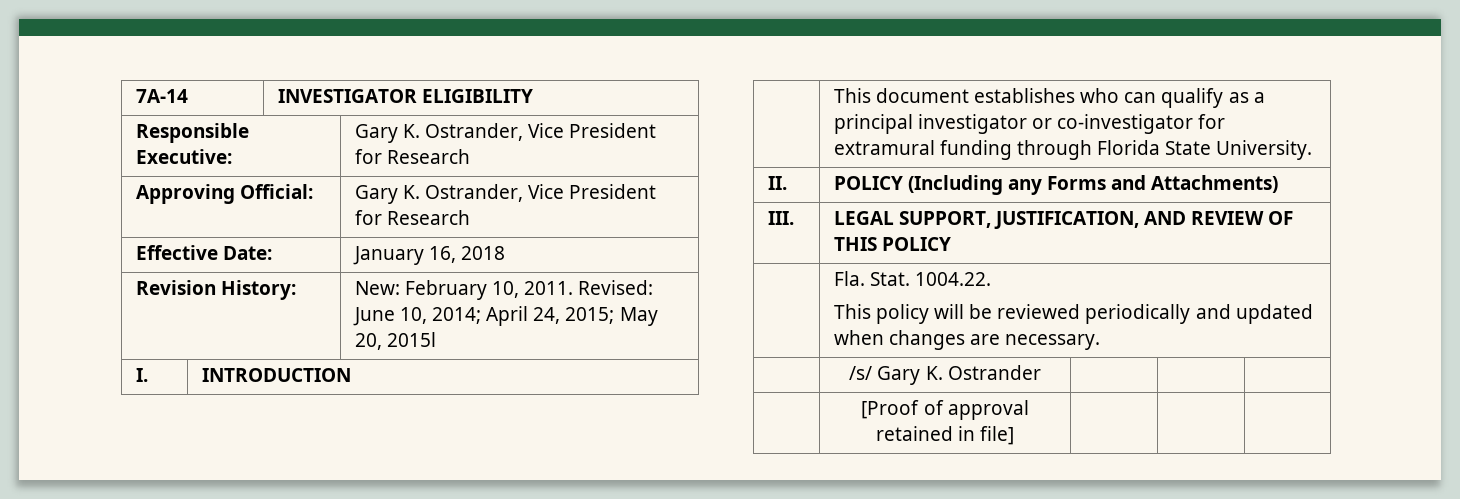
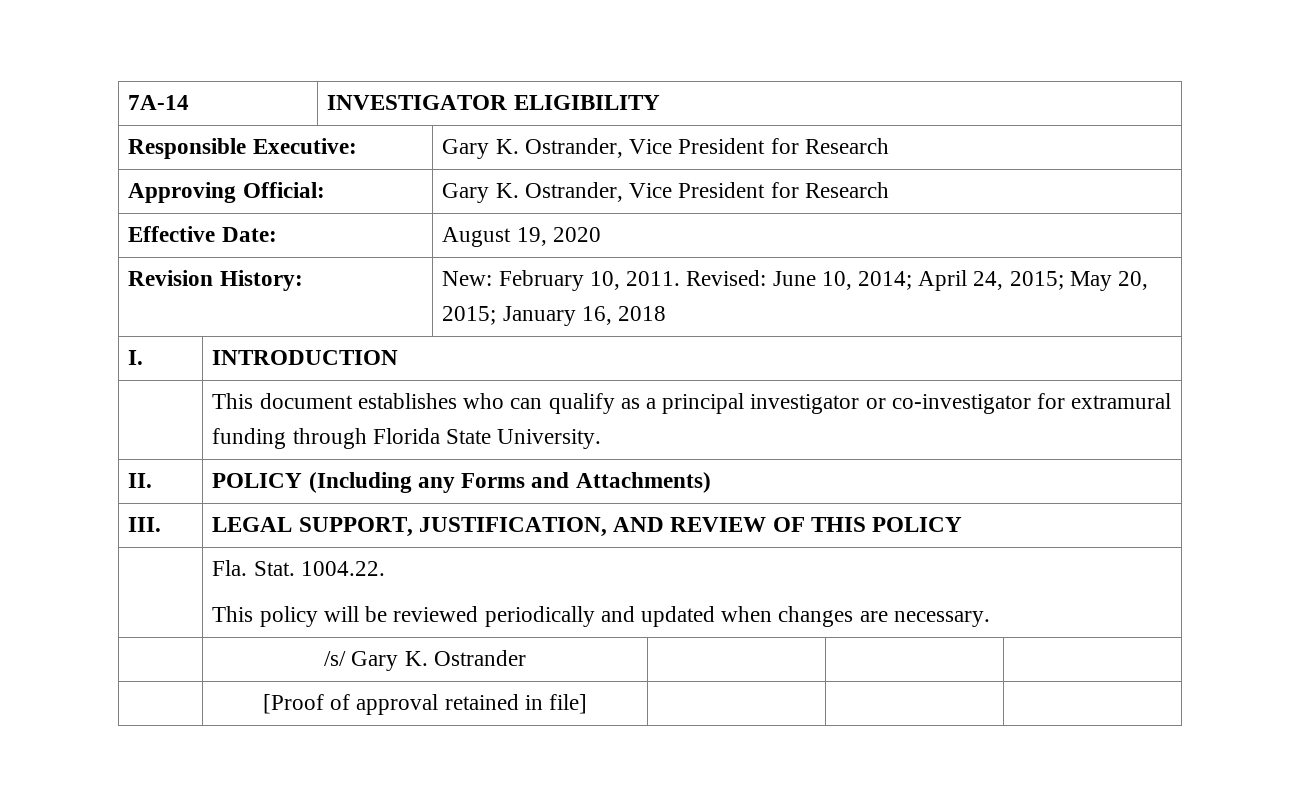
- Effective Date: | January 16, 2018
+ Effective Date: | August 19, 2020
- Revision History: | New: February 10, 2011. Revised: June 10, 2014; April 24, 2015; May 20, 2015l
+ Revision History: | New: February 10, 2011. Revised: June 10, 2014; April 24, 2015; May 20, 2015; January 16, 2018

